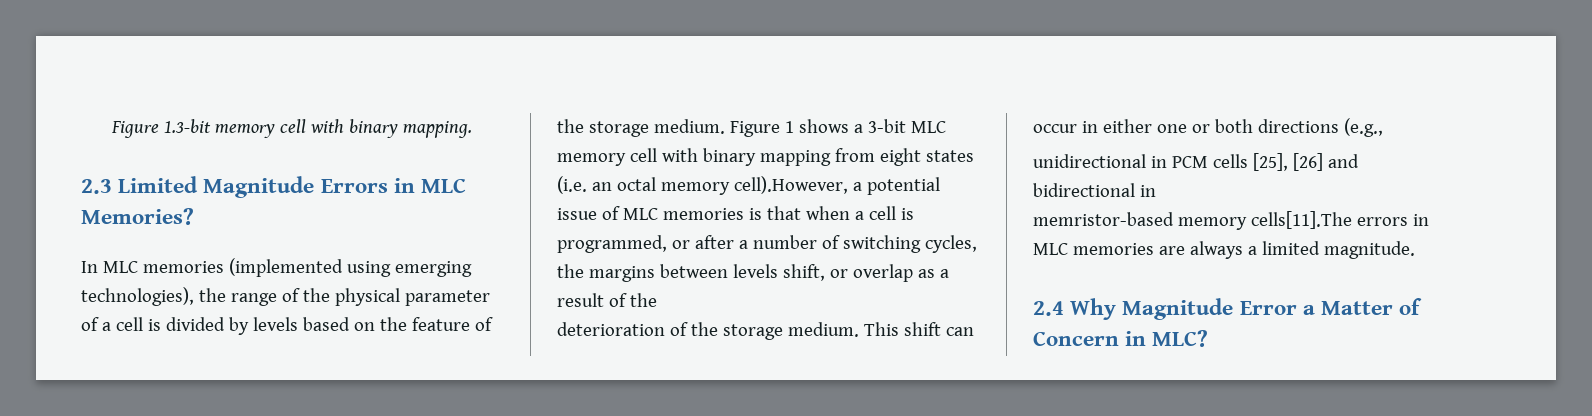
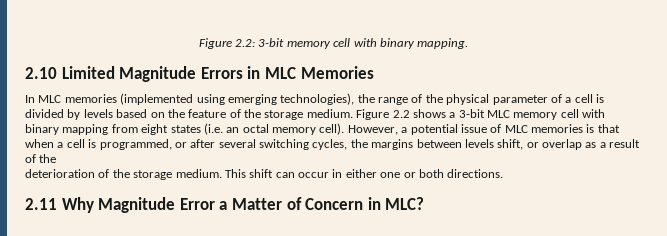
- Figure 1.3-bit memory cell with binary mapping.
+ Figure 2.2: 3-bit memory cell with binary mapping.
- 2.3 Limited Magnitude Errors in MLC Memories?
+ 2.10 Limited Magnitude Errors in MLC Memories
- Figure 1 shows a 3-bit MLC memory cell with binary mapping from eight states (i.e. an octal memory cell).However, a potential issue of MLC memories is that when a cell is programmed, or after a number of switching cycles, the margins between levels shift, or overlap as a result of the
+ Figure 2.2 shows a 3-bit MLC memory cell with binary mapping from eight states (i.e. an octal memory cell). However, a potential issue of MLC memories is that when a cell is programmed, or after several switching cycles, the margins between levels shift, or overlap as a result of the
- This shift can occur in either one or both directions (e.g.,
- unidirectional in PCM cells [25], [26] and bidirectional in
- memristor-based memory cells[11].The errors in MLC memories are always a limited magnitude.
- 2.4 Why Magnitude Error a Matter of Concern in MLC?
+ This shift can occur in either one or both directions.
+ 2.11 Why Magnitude Error a Matter of Concern in MLC?

